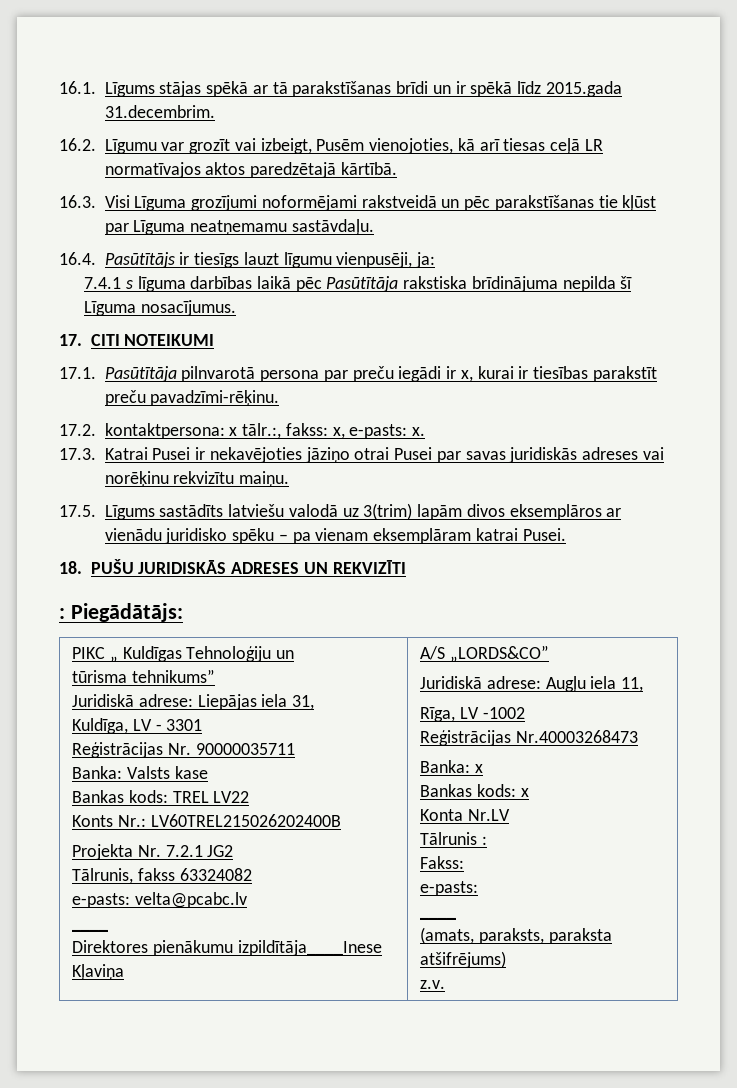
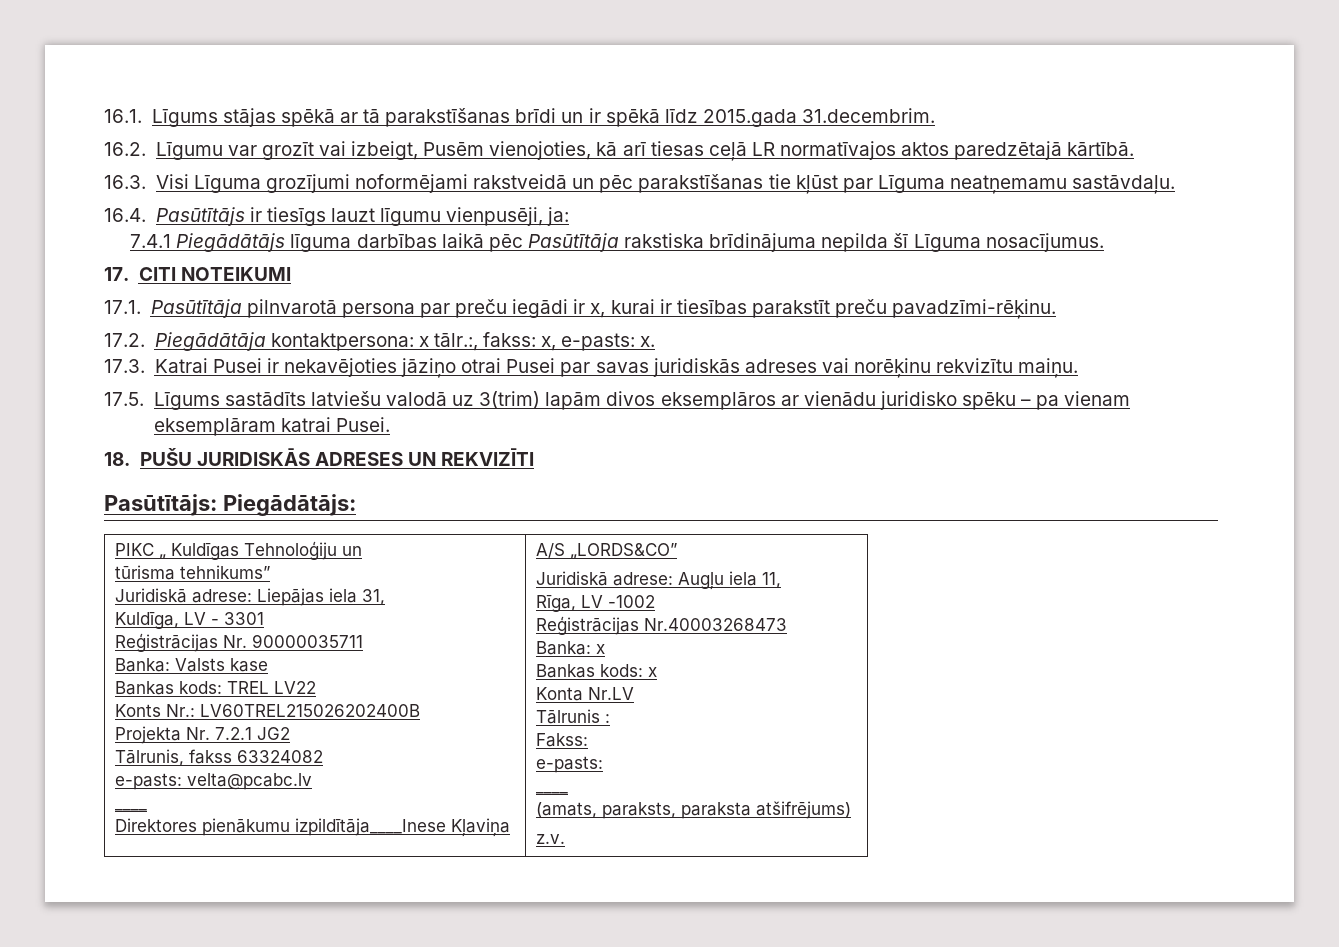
- 7.4.1 s līguma darbības laikā pēc Pasūtītāja rakstiska brīdinājuma nepilda šī Līguma nosacījumus.
+ 7.4.1 Piegādātājs līguma darbības laikā pēc Pasūtītāja rakstiska brīdinājuma nepilda šī Līguma nosacījumus.
- 17.2. kontaktpersona: x tālr.:, fakss: x, e-pasts: x.
+ 17.2. Piegādātāja kontaktpersona: x tālr.:, fakss: x, e-pasts: x.
- : Piegādātājs:
+ Pasūtītājs: Piegādātājs:

